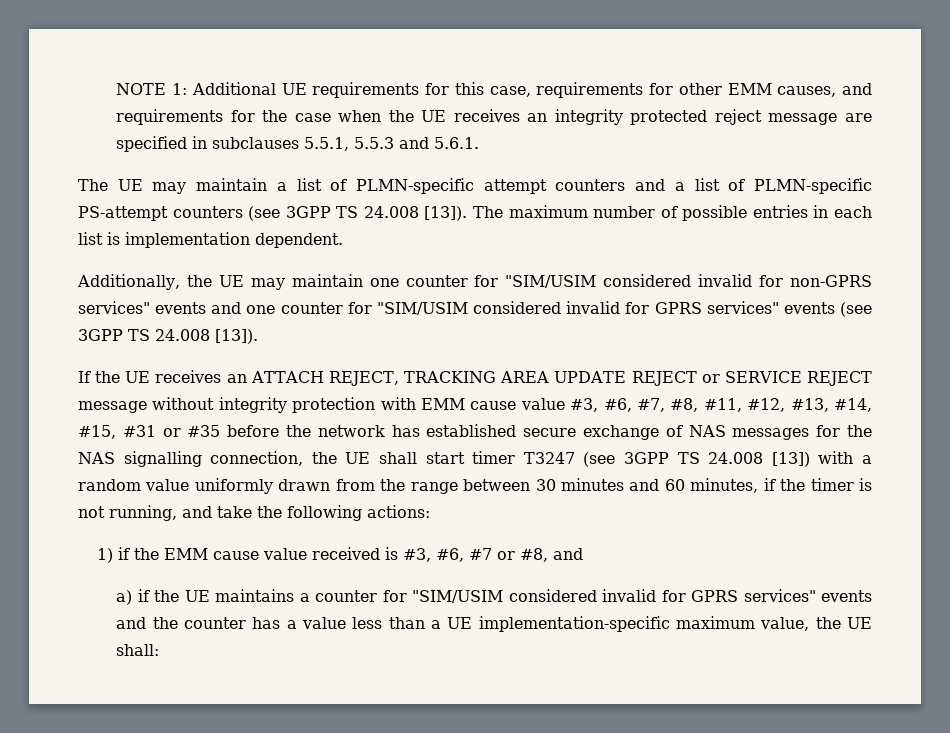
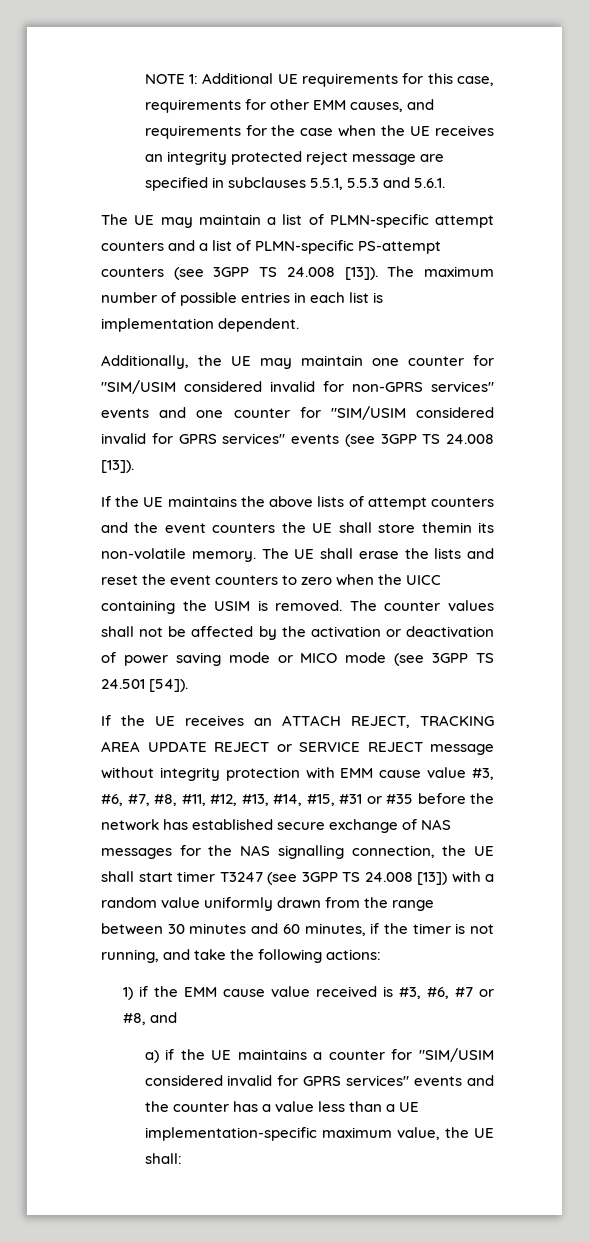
+ If the UE maintains the above lists of attempt counters and the event counters the UE shall store themin its non-volatile memory. The UE shall erase the lists and reset the event counters to zero when the UICC containing the USIM is removed. The counter values shall not be affected by the activation or deactivation of power saving mode or MICO mode (see 3GPP TS 24.501 [54]).

